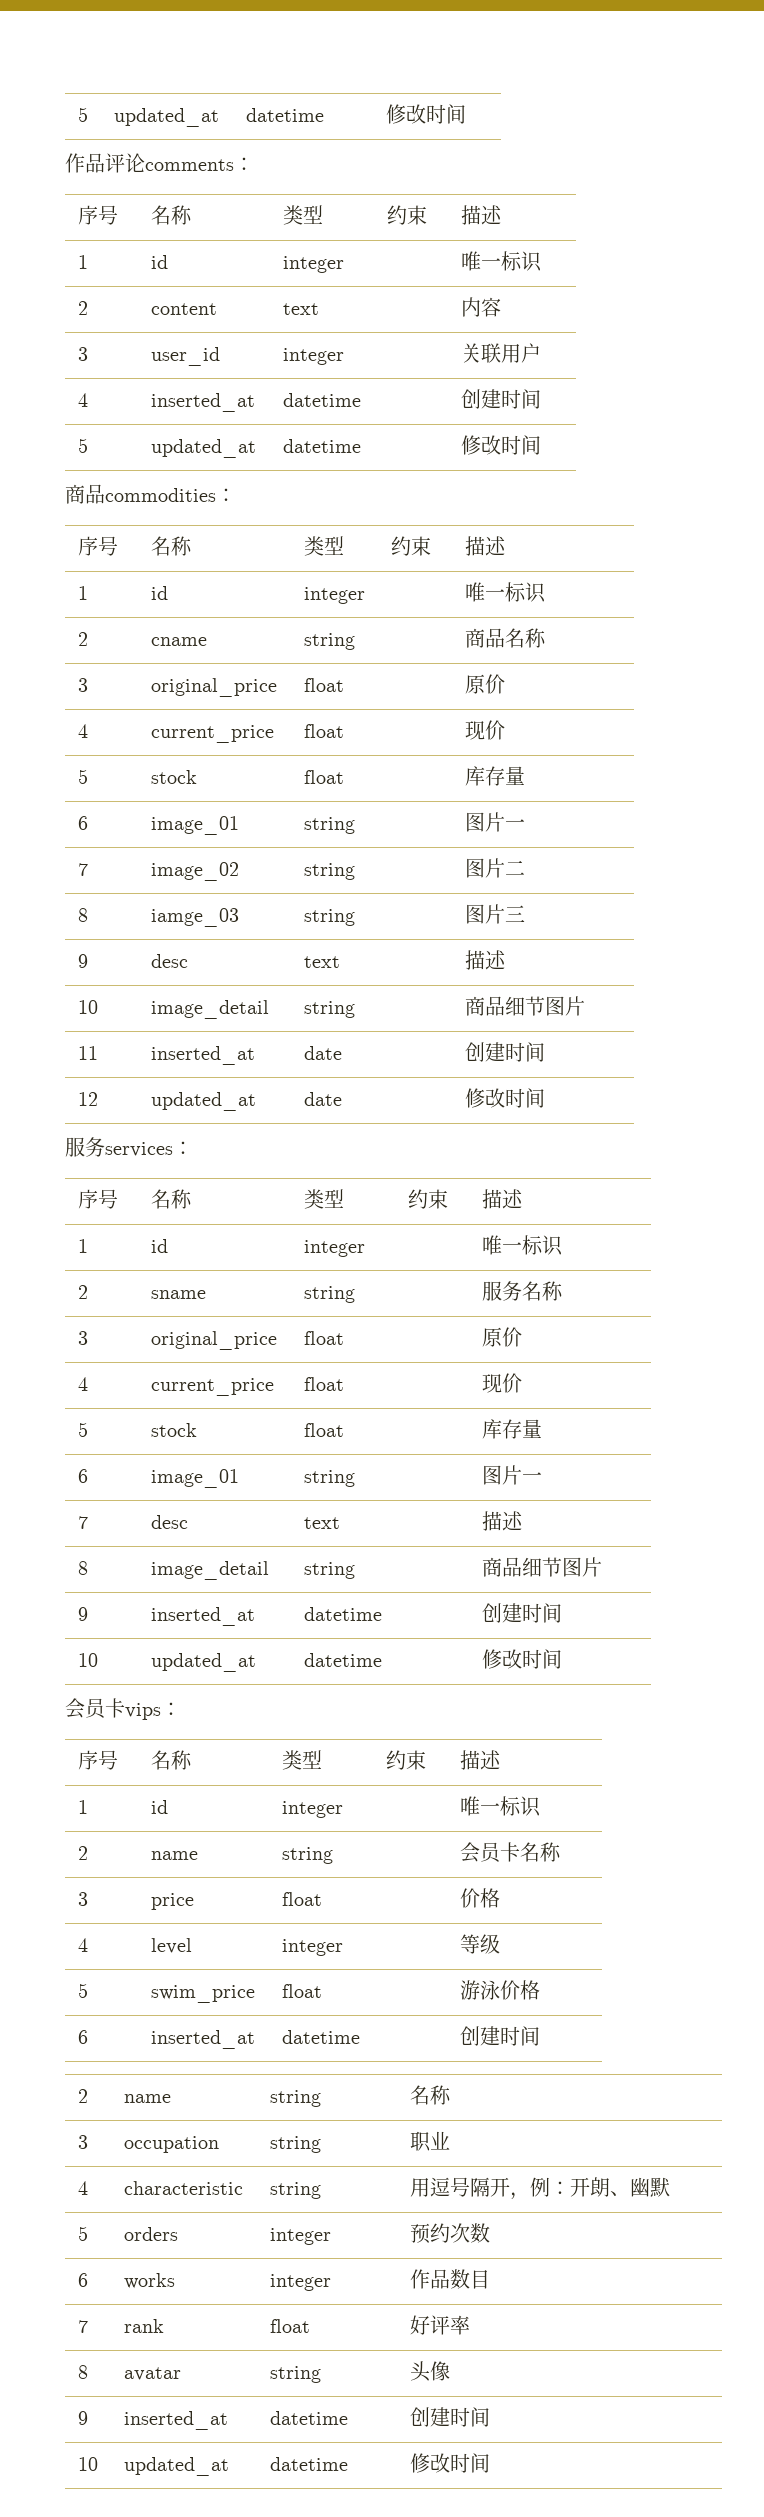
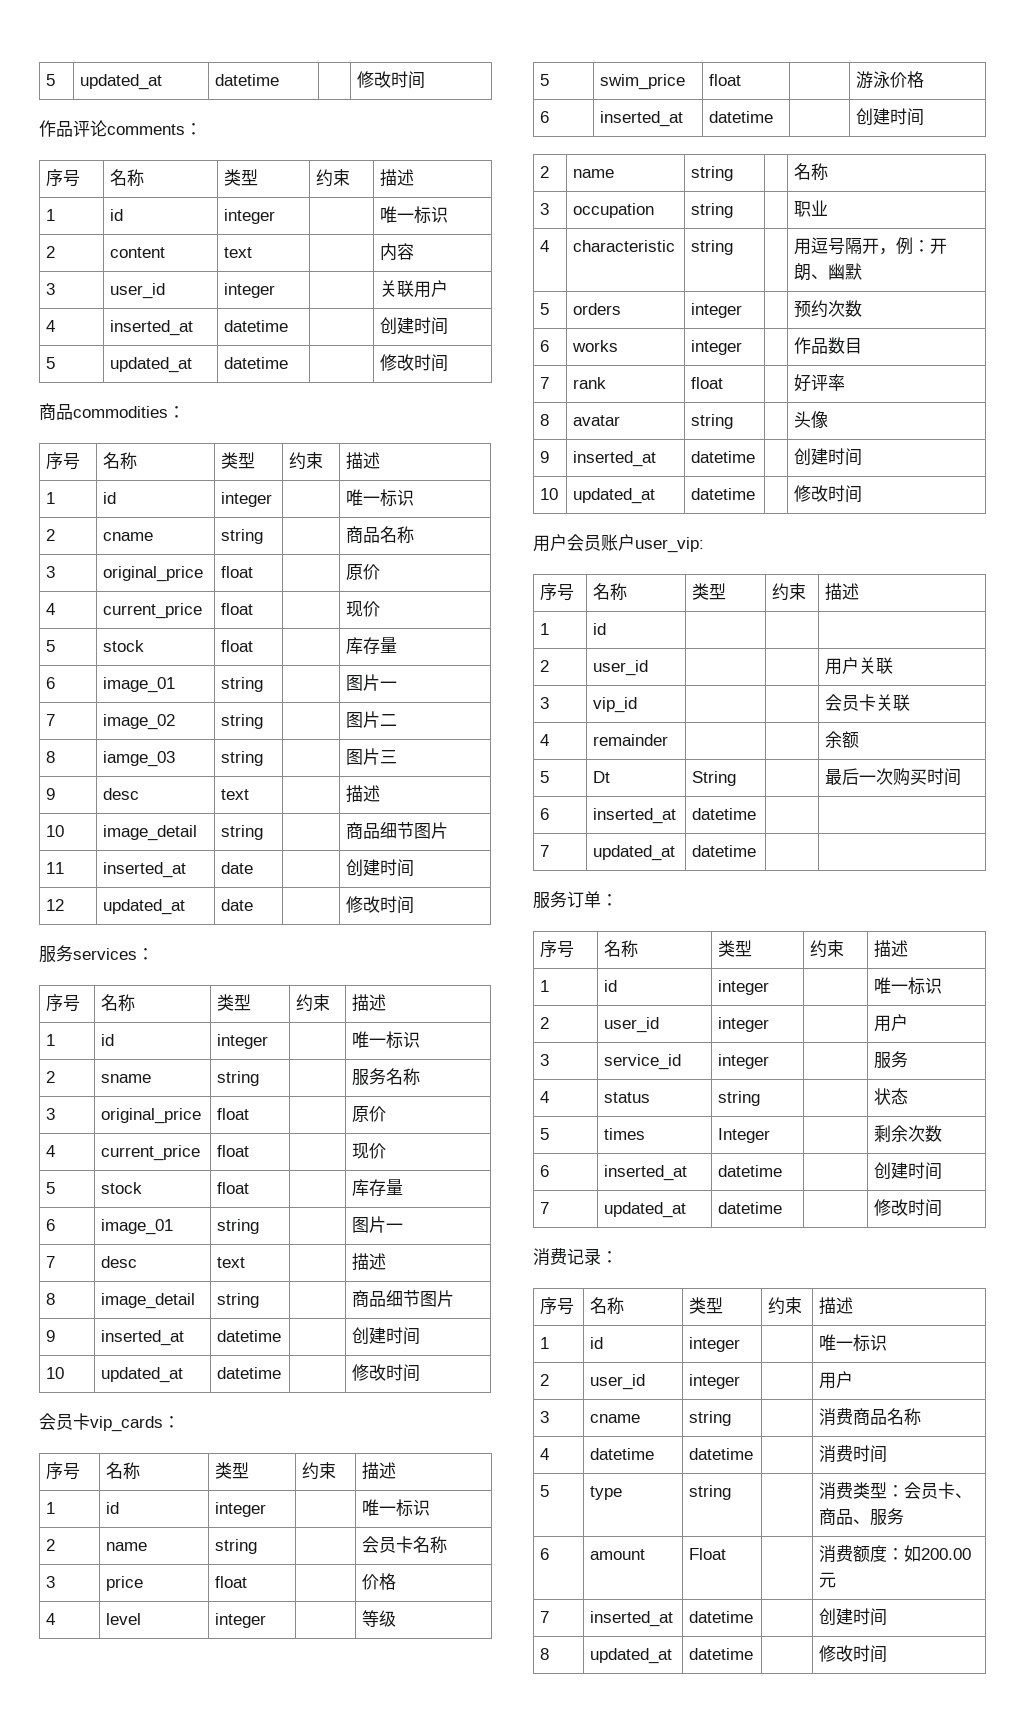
- 会员卡vips：
+ 会员卡vip_cards：
+ 用户会员账户user_vip:
+ 序号 | 名称 | 类型 | 约束 | 描述
+ 1 | id | | |
+ 2 | user_id | | | 用户关联
+ 3 | vip_id | | | 会员卡关联
+ 4 | remainder | | | 余额
+ 5 | Dt | String | | 最后一次购买时间
+ 6 | inserted_at | datetime | |
+ 7 | updated_at | datetime | |
+ 服务订单：
+ 序号 | 名称 | 类型 | 约束 | 描述
+ 1 | id | integer | | 唯一标识
+ 2 | user_id | integer | | 用户
+ 3 | service_id | integer | | 服务
+ 4 | status | string | | 状态
+ 5 | times | Integer | | 剩余次数
+ 6 | inserted_at | datetime | | 创建时间
+ 7 | updated_at | datetime | | 修改时间
+ 消费记录：
+ 序号 | 名称 | 类型 | 约束 | 描述
+ 1 | id | integer | | 唯一标识
+ 2 | user_id | integer | | 用户
+ 3 | cname | string | | 消费商品名称
+ 4 | datetime | datetime | | 消费时间
+ 5 | type | string | | 消费类型：会员卡、商品、服务
+ 6 | amount | Float | | 消费额度：如200.00元
+ 7 | inserted_at | datetime | | 创建时间
+ 8 | updated_at | datetime | | 修改时间

